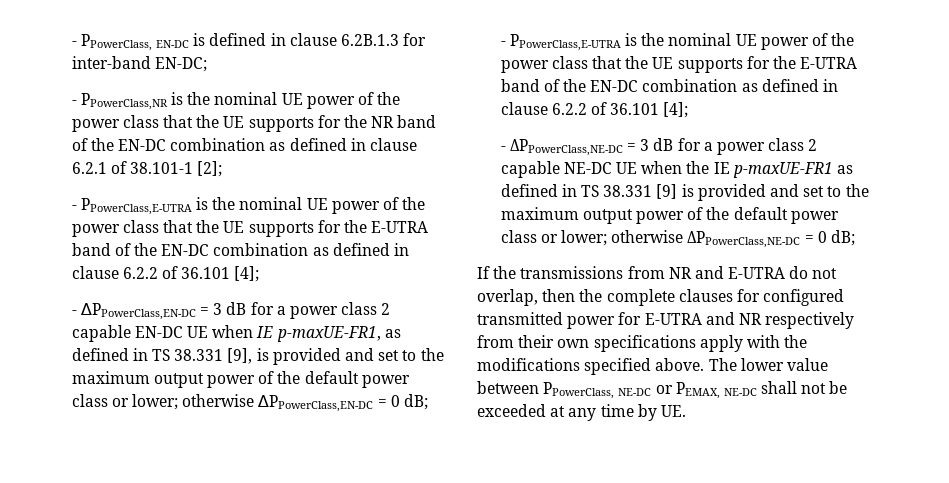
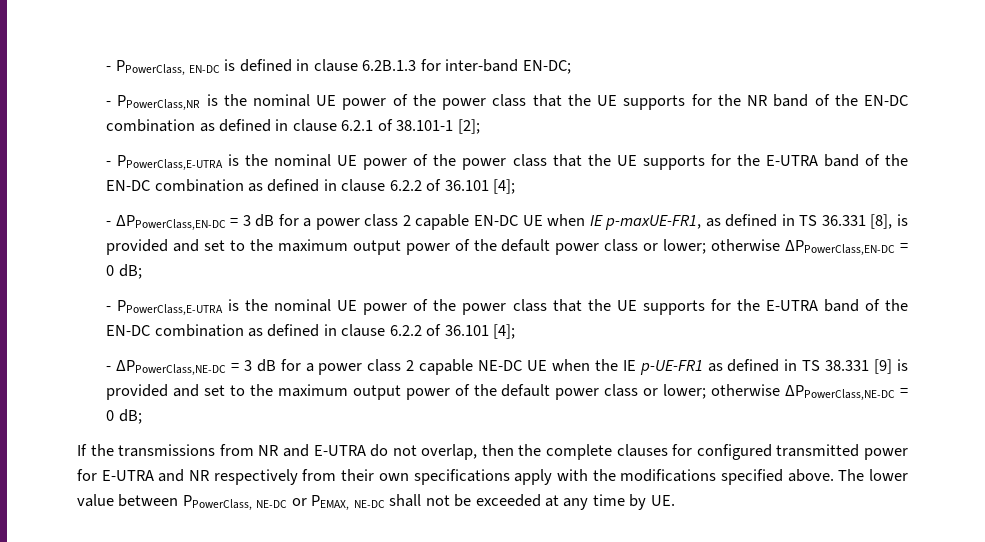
- - ∆PPowerClass,EN-DC = 3 dB for a power class 2 capable EN-DC UE when IE p-maxUE-FR1, as defined in TS 38.331 [9], is provided and set to the maximum output power of the default power class or lower; otherwise ∆PPowerClass,EN-DC = 0 dB;
+ - ∆PPowerClass,EN-DC = 3 dB for a power class 2 capable EN-DC UE when IE p-maxUE-FR1, as defined in TS 36.331 [8], is provided and set to the maximum output power of the default power class or lower; otherwise ∆PPowerClass,EN-DC = 0 dB;
- - ΔPPowerClass,NE-DC = 3 dB for a power class 2 capable NE-DC UE when the IE p-maxUE-FR1 as defined in TS 38.331 [9] is provided and set to the maximum output power of the default power class or lower; otherwise ΔPPowerClass,NE-DC = 0 dB;
+ - ΔPPowerClass,NE-DC = 3 dB for a power class 2 capable NE-DC UE when the IE p-UE-FR1 as defined in TS 38.331 [9] is provided and set to the maximum output power of the default power class or lower; otherwise ΔPPowerClass,NE-DC = 0 dB;

